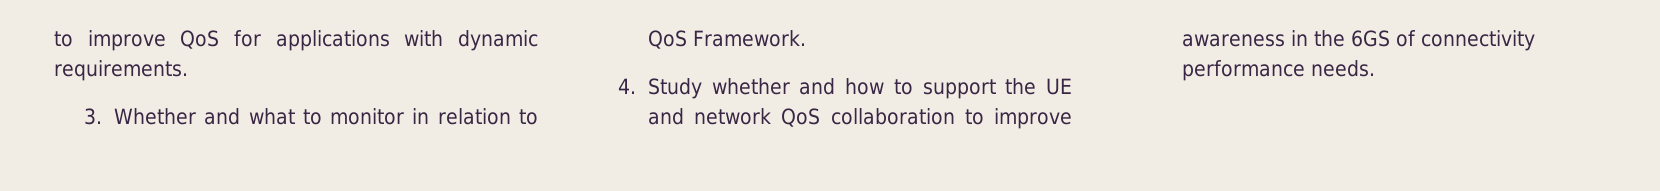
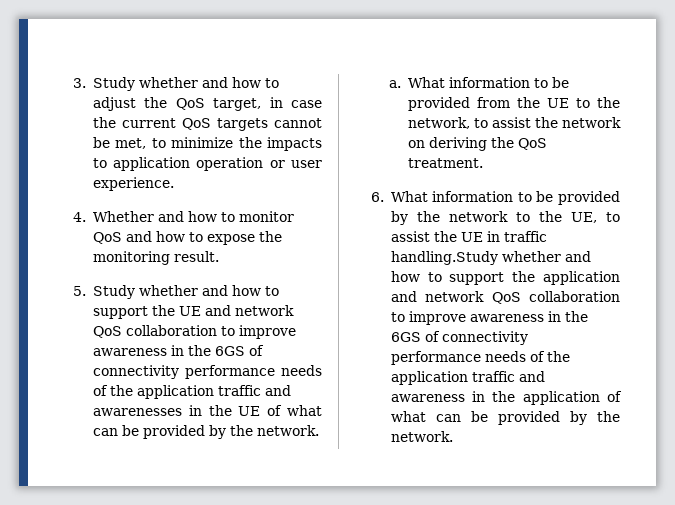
- to improve QoS for applications with dynamic requirements.
- 3. Whether and what to monitor in relation to QoS Framework.
- 4. Study whether and how to support the UE and network QoS collaboration to improve awareness in the 6GS of connectivity performance needs.
+ 3. Study whether and how to adjust the QoS target, in case the current QoS targets cannot be met, to minimize the impacts to application operation or user experience.
+ 4. Whether and how to monitor QoS and how to expose the monitoring result.
+ 5. Study whether and how to support the UE and network QoS collaboration to improve awareness in the 6GS of connectivity performance needs of the application traffic and awarenesses in the UE of what can be provided by the network.
+ a. What information to be provided from the UE to the network, to assist the network on deriving the QoS treatment.
+ 6. What information to be provided by the network to the UE, to assist the UE in traffic handling.Study whether and how to support the application and network QoS collaboration to improve awareness in the 6GS of connectivity performance needs of the application traffic and awareness in the application of what can be provided by the network.

